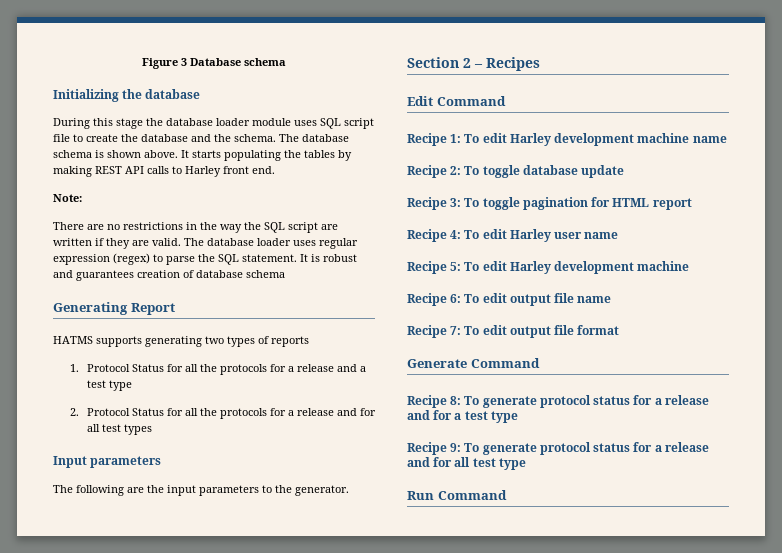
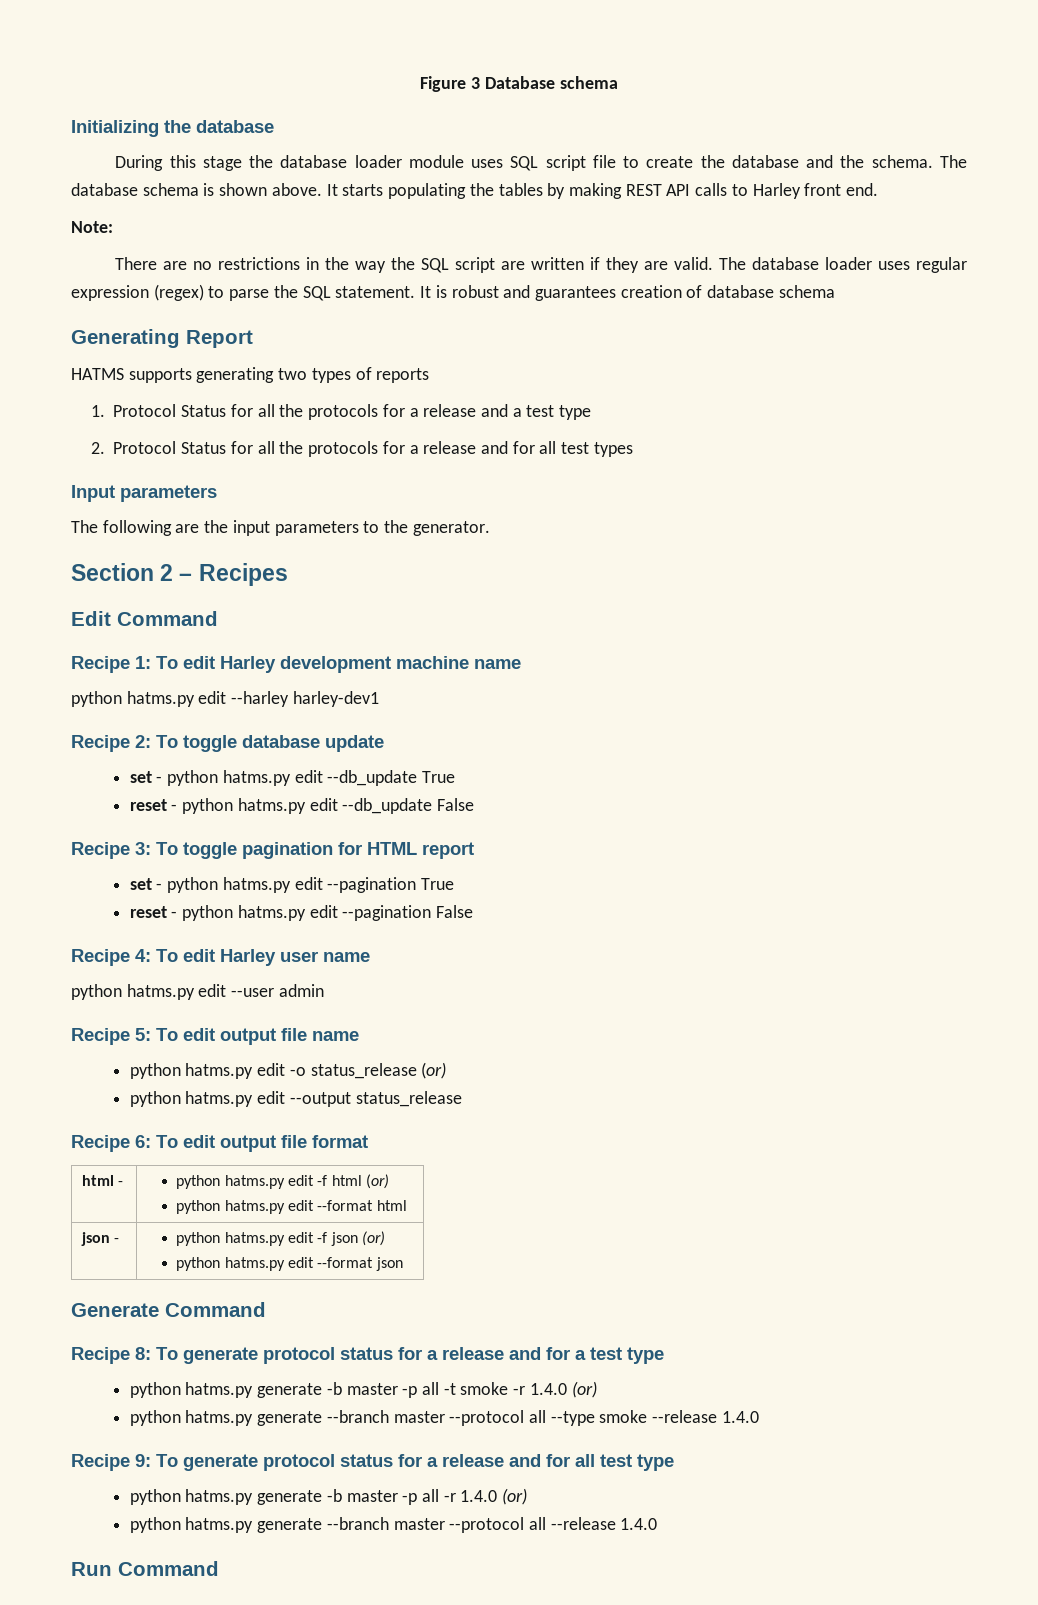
+ python hatms.py edit --harley harley-dev1
+ set - python hatms.py edit --db_update True
+ reset - python hatms.py edit --db_update False
+ set - python hatms.py edit --pagination True
+ reset - python hatms.py edit --pagination False
+ python hatms.py edit --user admin
- Recipe 5: To edit Harley development machine
+ Recipe 5: To edit output file name
+ python hatms.py edit -o status_release (or)
+ python hatms.py edit --output status_release
- Recipe 6: To edit output file name
- Recipe 7: To edit output file format
+ Recipe 6: To edit output file format
+ html - | python hatms.py edit -f html (or)
+ python hatms.py edit --format html
+ json - | python hatms.py edit -f json (or)
+ python hatms.py edit --format json
+ python hatms.py generate -b master -p all -t smoke -r 1.4.0 (or)
+ python hatms.py generate --branch master --protocol all --type smoke --release 1.4.0
+ python hatms.py generate -b master -p all -r 1.4.0 (or)
+ python hatms.py generate --branch master --protocol all --release 1.4.0

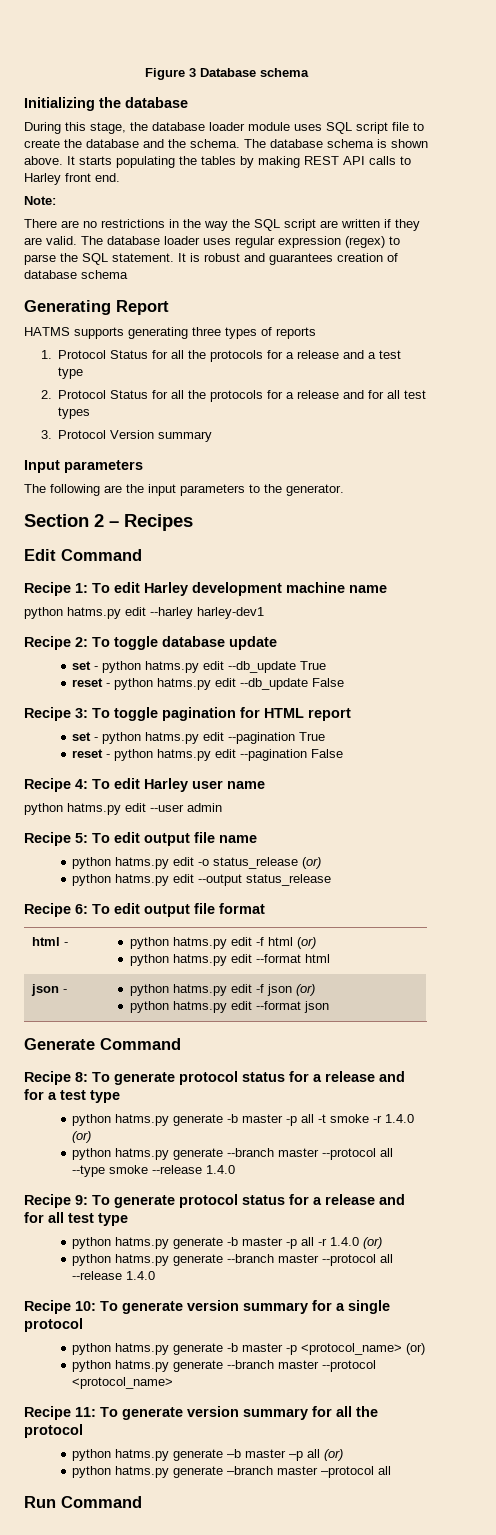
- During this stage the database loader module uses SQL script file to create the database and the schema.
+ During this stage, the database loader module uses SQL script file to create the database and the schema.
- HATMS supports generating two types of reports
+ HATMS supports generating three types of reports
+ 3. Protocol Version summary
+ Recipe 10: To generate version summary for a single protocol
+ python hatms.py generate -b master -p <protocol_name> (or)
+ python hatms.py generate --branch master --protocol <protocol_name>
+ Recipe 11: To generate version summary for all the protocol
+ python hatms.py generate –b master –p all (or)
+ python hatms.py generate –branch master –protocol all

